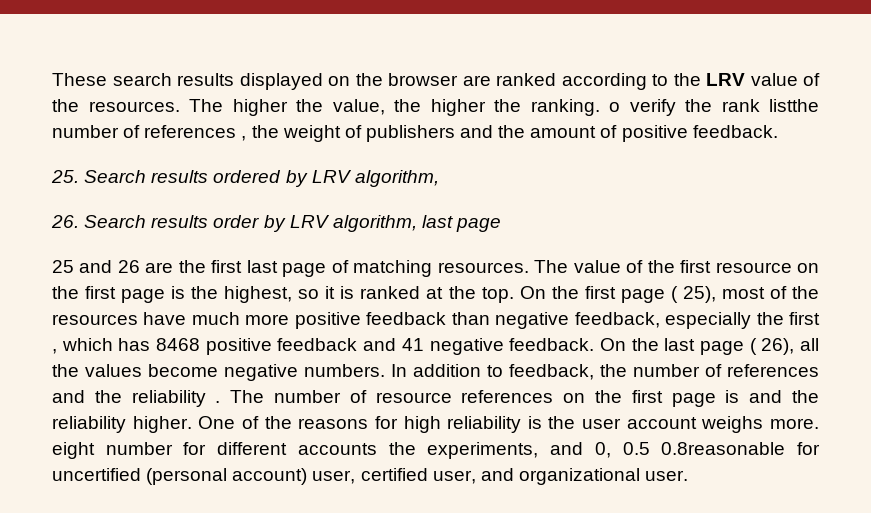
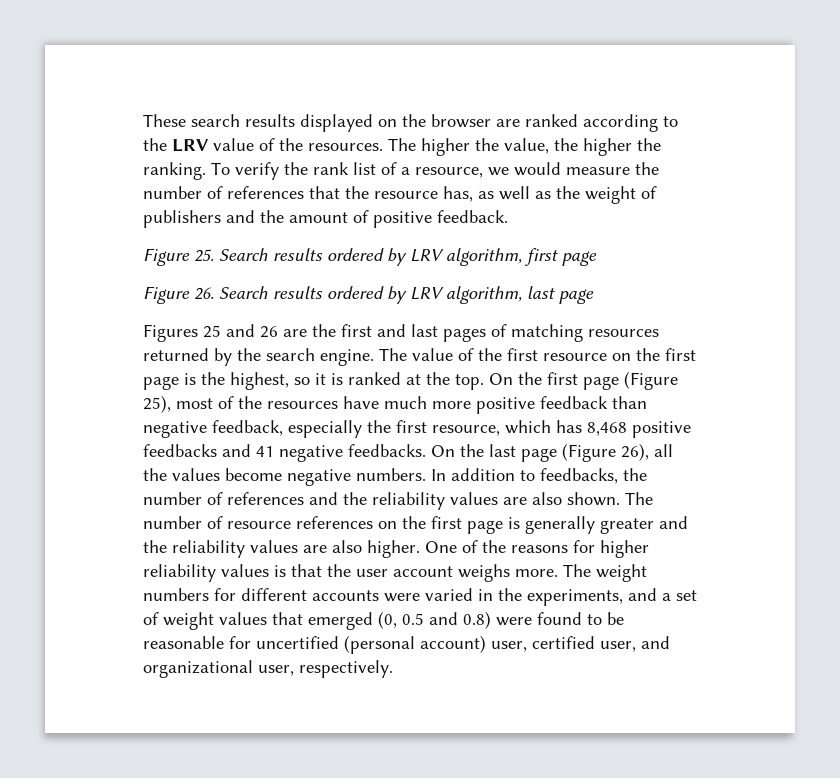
- The higher the value, the higher the ranking. o verify the rank listthe number of references , the weight of publishers and the amount of positive feedback.
+ The higher the value, the higher the ranking. To verify the rank list of a resource, we would measure the number of references that the resource has, as well as the weight of publishers and the amount of positive feedback.
- 25. Search results ordered by LRV algorithm,
- 26. Search results order by LRV algorithm, last page
+ Figure 25. Search results ordered by LRV algorithm, first page
+ Figure 26. Search results ordered by LRV algorithm, last page
- 25 and 26 are the first last page of matching resources.
+ Figures 25 and 26 are the first and last pages of matching resources returned by the search engine.
- On the first page ( 25), most of the resources have much more positive feedback than negative feedback, especially the first , which has 8468 positive feedback and 41 negative feedback.
+ On the first page (Figure 25), most of the resources have much more positive feedback than negative feedback, especially the first resource, which has 8,468 positive feedbacks and 41 negative feedbacks.
- On the last page ( 26), all the values become negative numbers.
+ On the last page (Figure 26), all the values become negative numbers.
- In addition to feedback, the number of references and the reliability .
+ In addition to feedbacks, the number of references and the reliability values are also shown.
- The number of resource references on the first page is and the reliability higher.
+ The number of resource references on the first page is generally greater and the reliability values are also higher.
- One of the reasons for high reliability is the user account weighs more. eight number for different accounts the experiments, and 0, 0.5 0.8reasonable for uncertified (personal account) user, certified user, and organizational user.
+ One of the reasons for higher reliability values is that the user account weighs more. The weight numbers for different accounts were varied in the experiments, and a set of weight values that emerged (0, 0.5 and 0.8) were found to be reasonable for uncertified (personal account) user, certified user, and organizational user, respectively.

